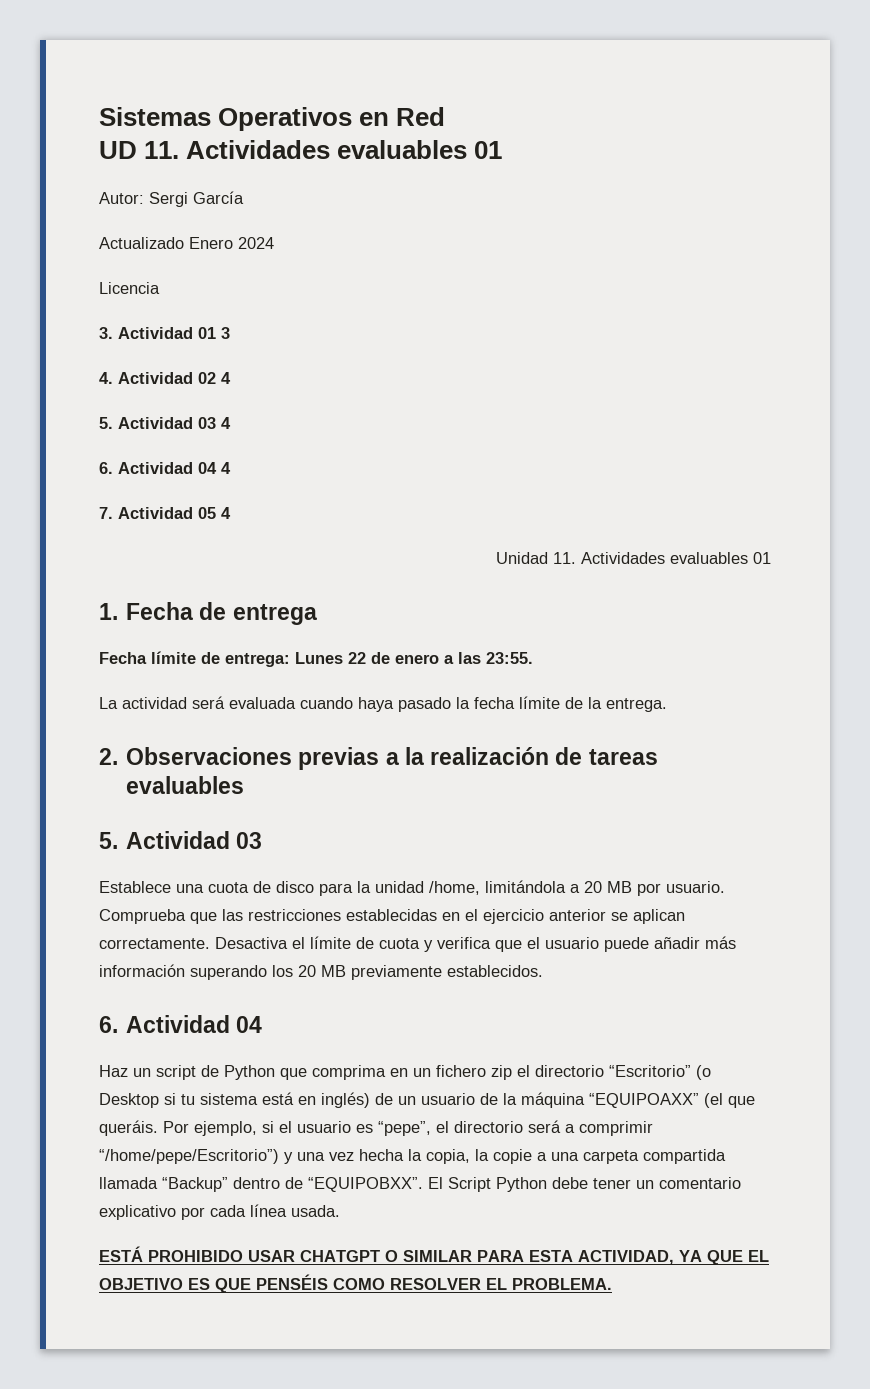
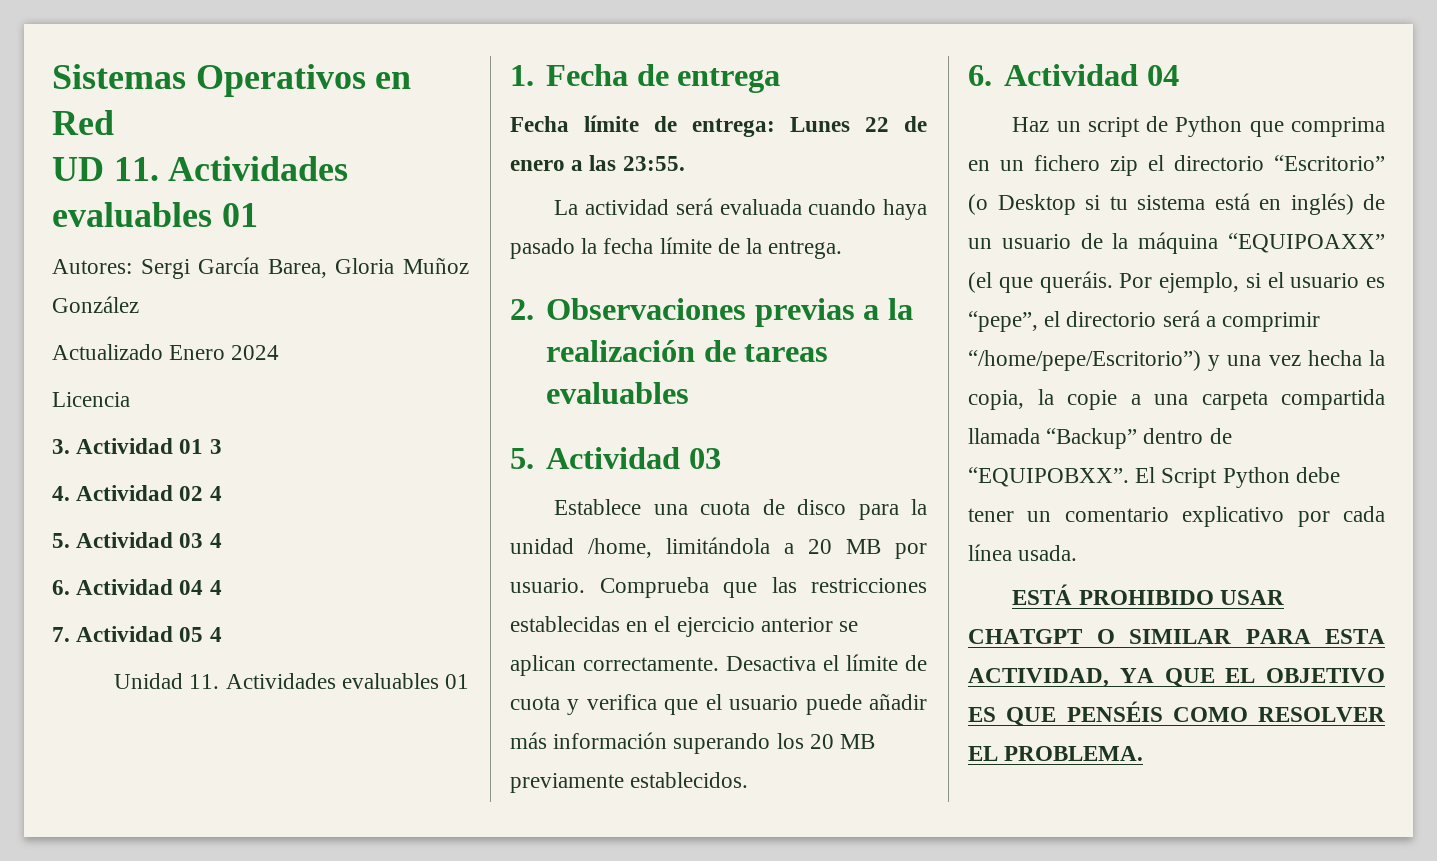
- Autor: Sergi García
+ Autores: Sergi García Barea, Gloria Muñoz González

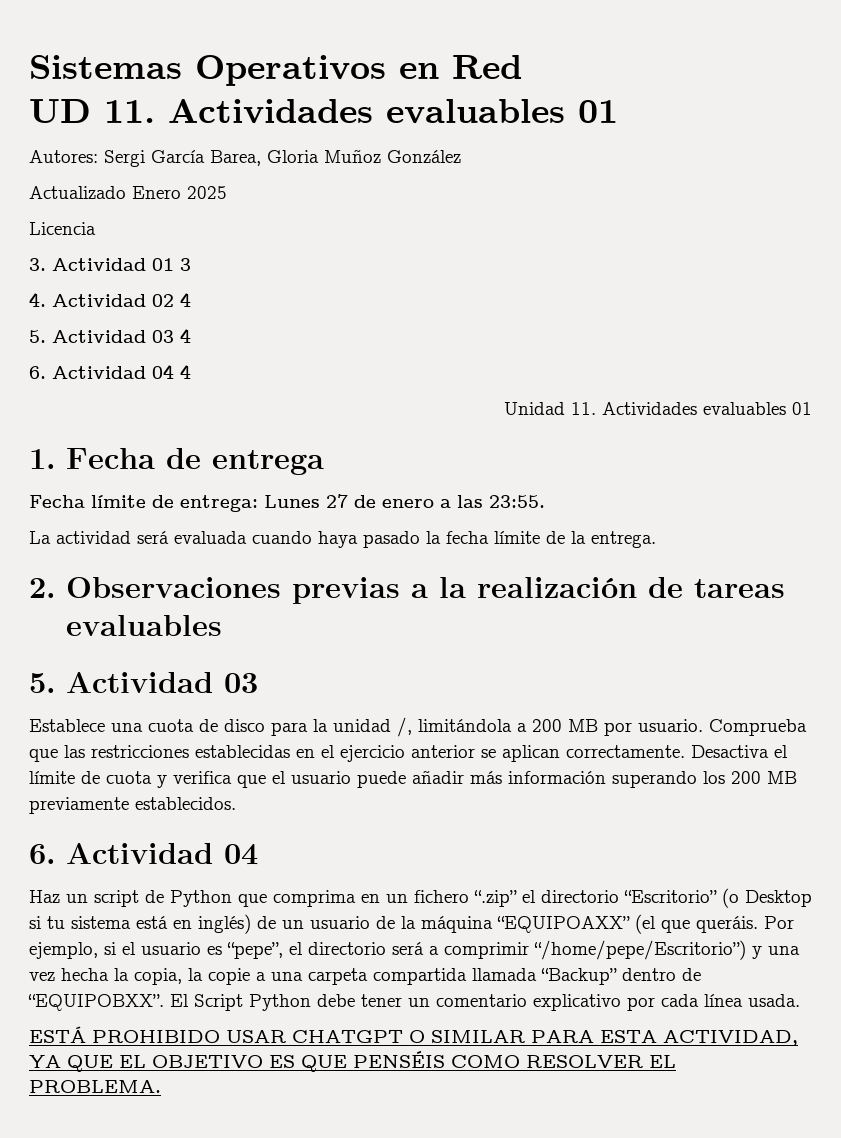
- Actualizado Enero 2024
+ Actualizado Enero 2025
- 7. Actividad 05 4
- Fecha límite de entrega: Lunes 22 de enero a las 23:55.
+ Fecha límite de entrega: Lunes 27 de enero a las 23:55.
- Establece una cuota de disco para la unidad /home, limitándola a 20 MB por usuario.
+ Establece una cuota de disco para la unidad /, limitándola a 200 MB por usuario.
- Desactiva el límite de cuota y verifica que el usuario puede añadir más información superando los 20 MB previamente establecidos.
+ Desactiva el límite de cuota y verifica que el usuario puede añadir más información superando los 200 MB previamente establecidos.
- Haz un script de Python que comprima en un fichero zip el directorio “Escritorio” (o Desktop si tu sistema está en inglés) de un usuario de la máquina “EQUIPOAXX” (el que queráis.
+ Haz un script de Python que comprima en un fichero “.zip” el directorio “Escritorio” (o Desktop si tu sistema está en inglés) de un usuario de la máquina “EQUIPOAXX” (el que queráis.

